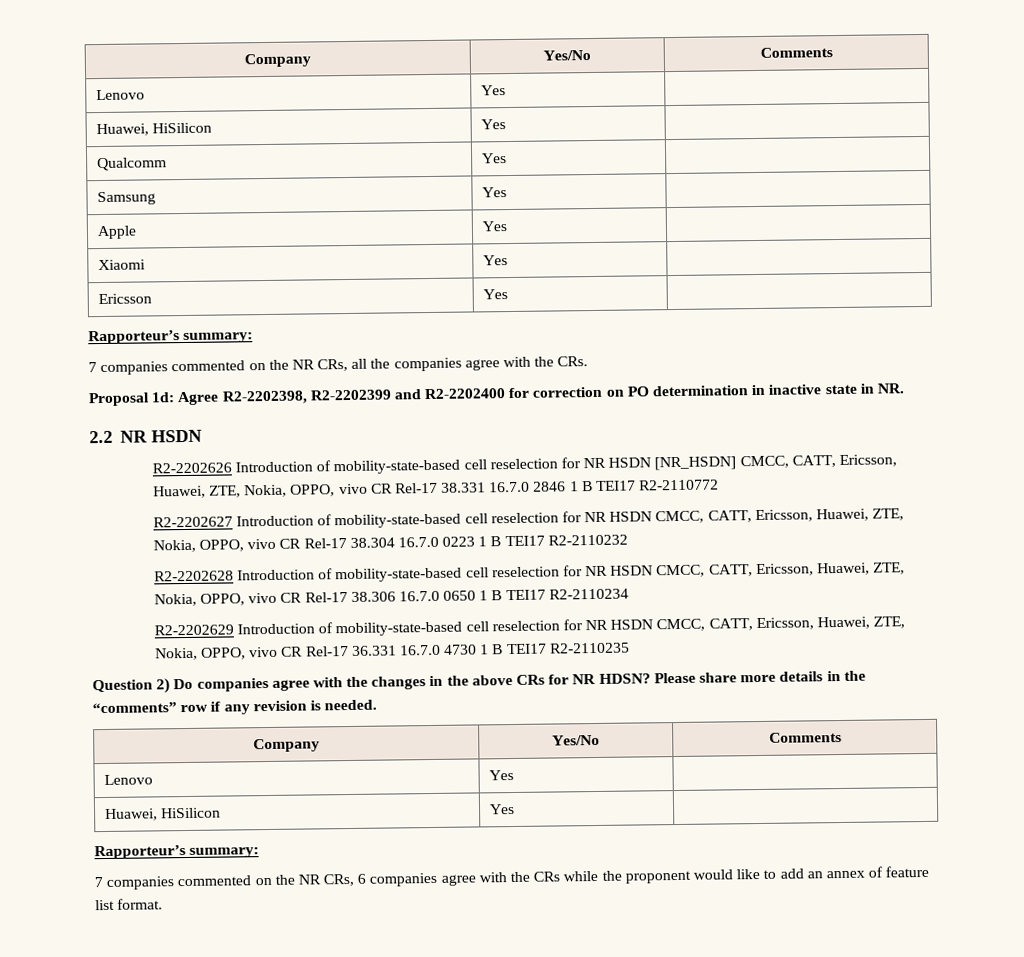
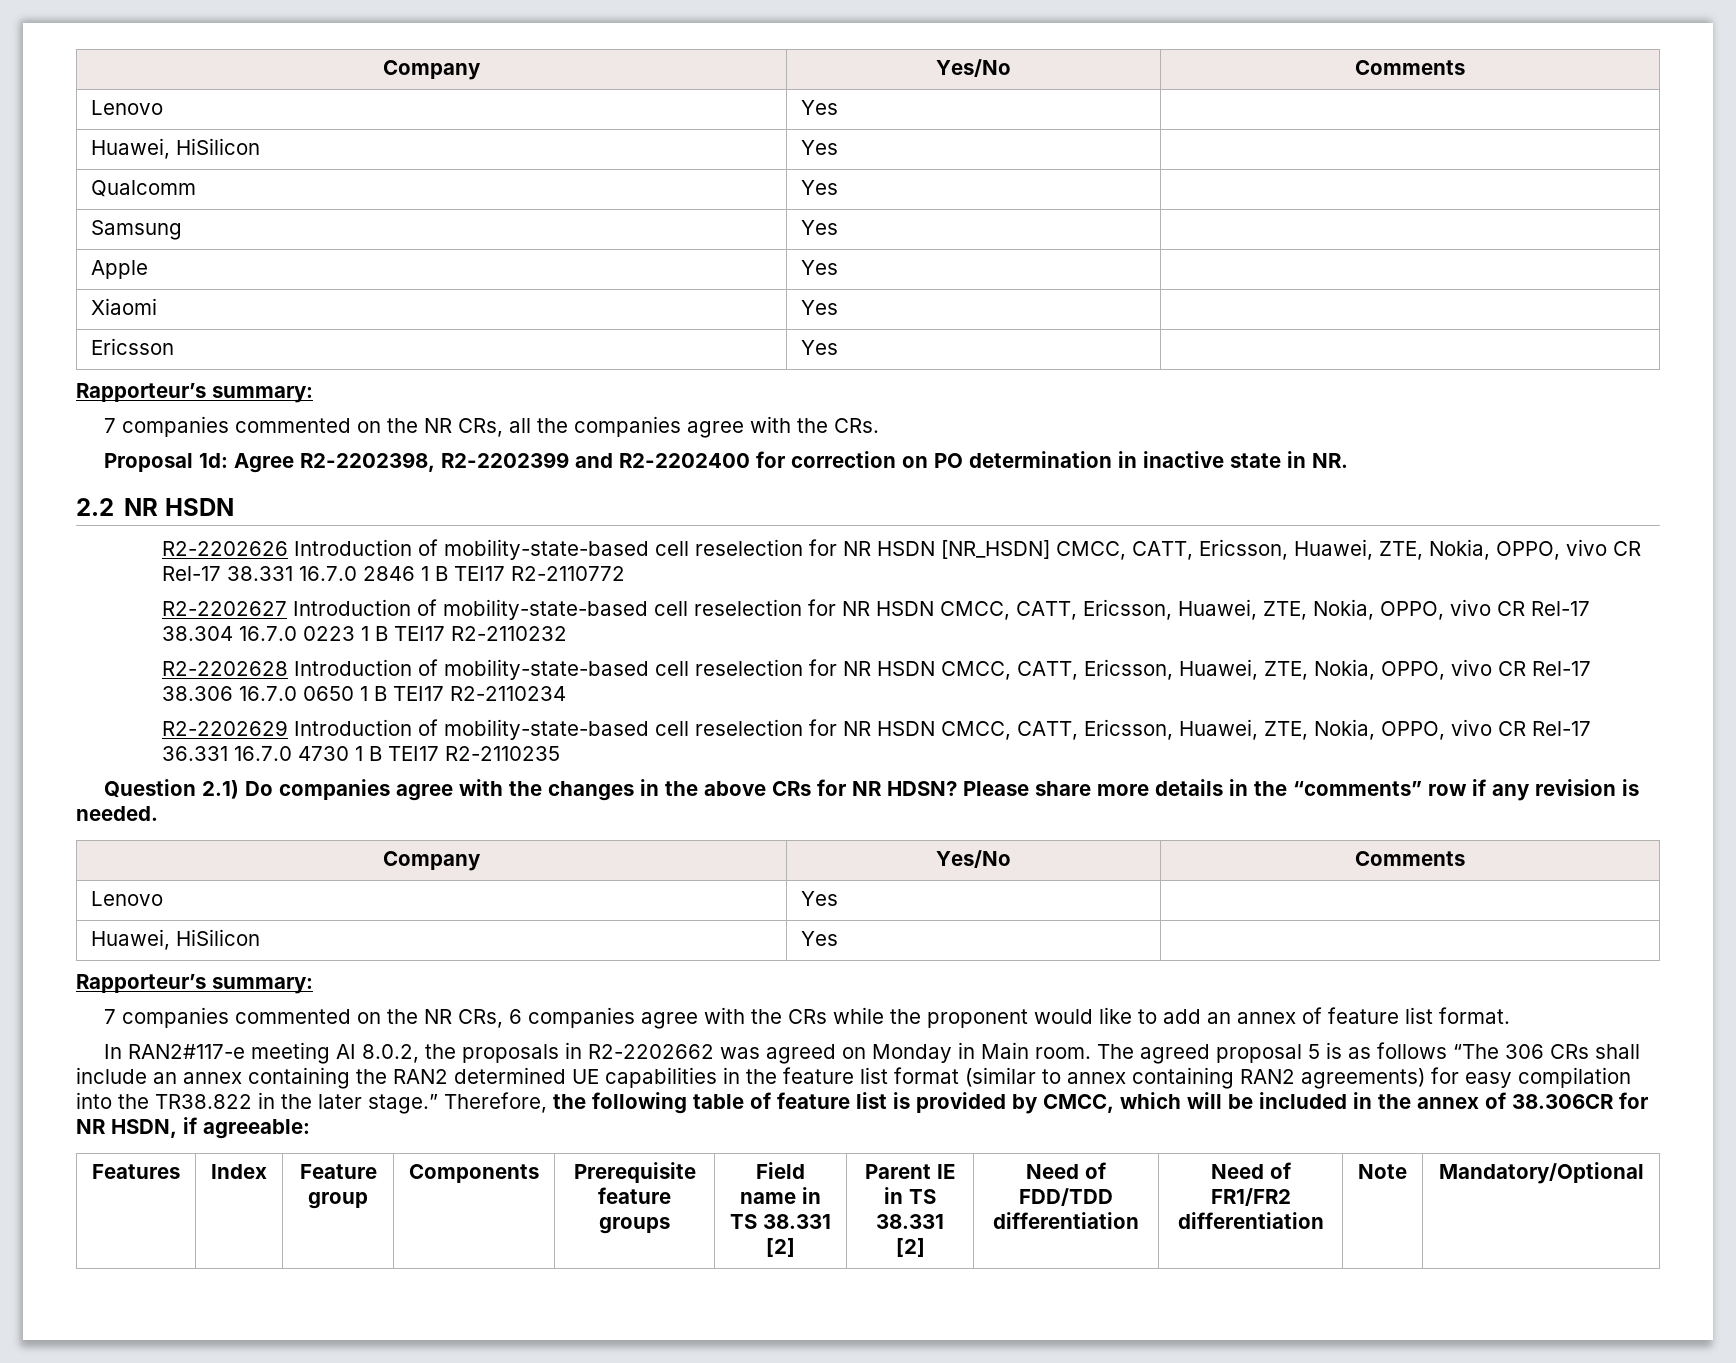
- Question 2) Do companies agree with the changes in the above CRs for NR HDSN?
+ Question 2.1) Do companies agree with the changes in the above CRs for NR HDSN?
+ In RAN2#117-e meeting AI 8.0.2, the proposals in R2-2202662 was agreed on Monday in Main room. The agreed proposal 5 is as follows “The 306 CRs shall include an annex containing the RAN2 determined UE capabilities in the feature list format (similar to annex containing RAN2 agreements) for easy compilation into the TR38.822 in the later stage.” Therefore, the following table of feature list is provided by CMCC, which will be included in the annex of 38.306CR for NR HSDN, if agreeable:
+ Features | Index | Feature group | Components | Prerequisite feature groups | Field name in TS 38.331 [2] | Parent IE in TS 38.331 [2] | Need of FDD/TDD differentiation | Need of FR1/FR2 differentiation | Note | Mandatory/Optional

